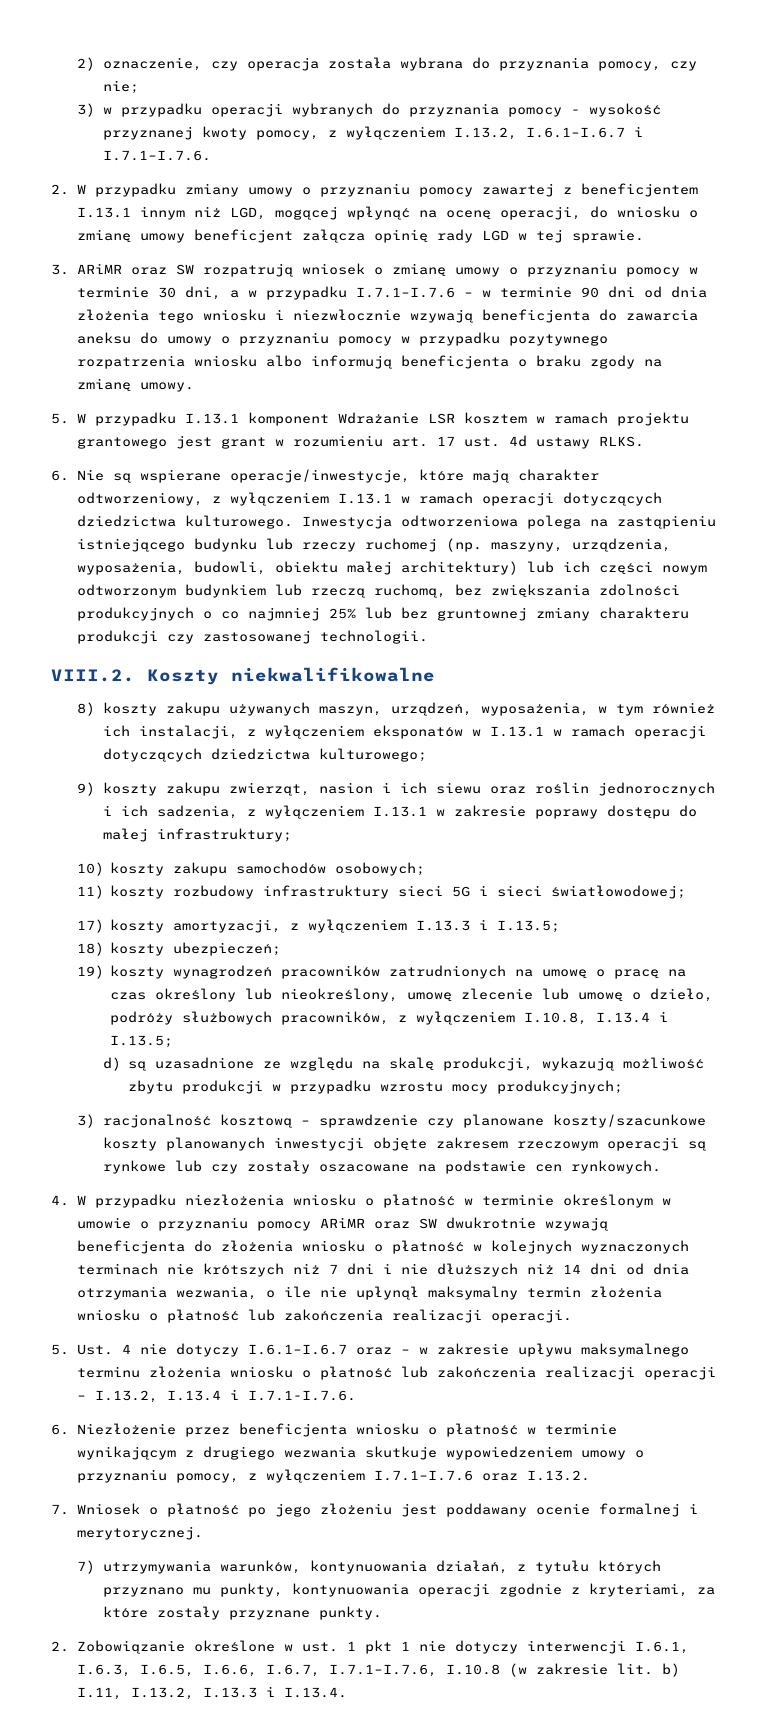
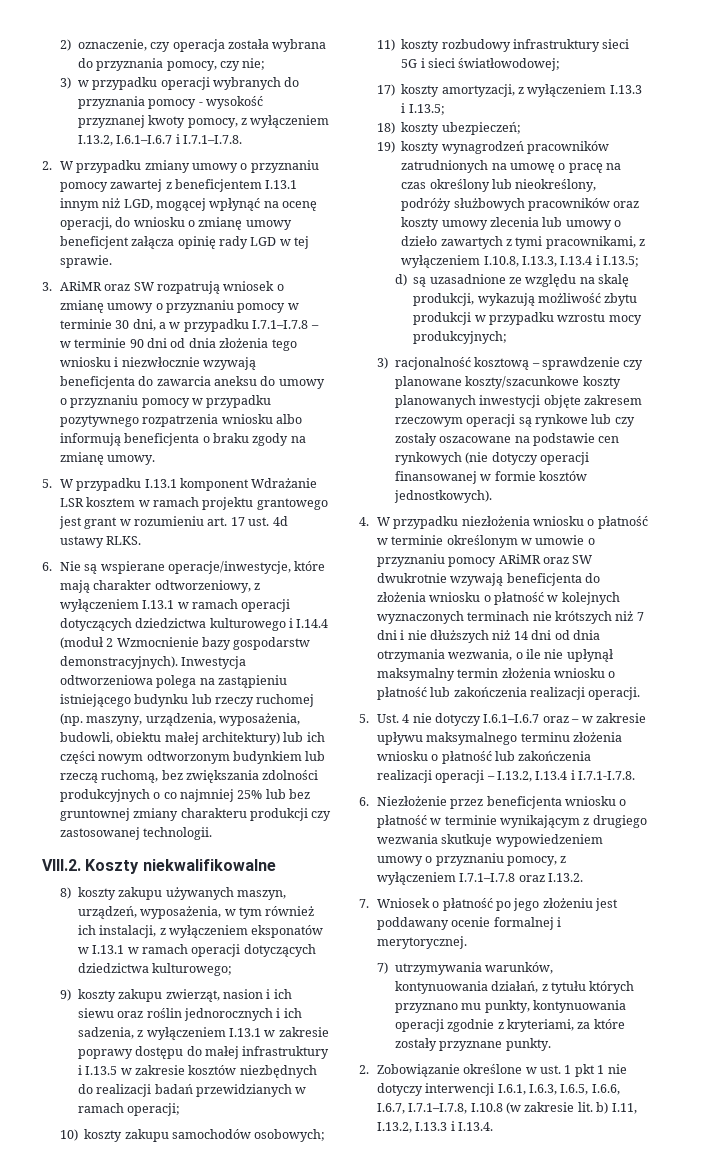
- 3) w przypadku operacji wybranych do przyznania pomocy - wysokość przyznanej kwoty pomocy, z wyłączeniem I.13.2, I.6.1–I.6.7 i I.7.1–I.7.6.
+ 3) w przypadku operacji wybranych do przyznania pomocy - wysokość przyznanej kwoty pomocy, z wyłączeniem I.13.2, I.6.1–I.6.7 i I.7.1–I.7.8.
- 3. ARiMR oraz SW rozpatrują wniosek o zmianę umowy o przyznaniu pomocy w terminie 30 dni, a w przypadku I.7.1–I.7.6 – w terminie 90 dni od dnia złożenia tego wniosku i niezwłocznie wzywają beneficjenta do zawarcia aneksu do umowy o przyznaniu pomocy w przypadku pozytywnego rozpatrzenia wniosku albo informują beneficjenta o braku zgody na zmianę umowy.
+ 3. ARiMR oraz SW rozpatrują wniosek o zmianę umowy o przyznaniu pomocy w terminie 30 dni, a w przypadku I.7.1–I.7.8 – w terminie 90 dni od dnia złożenia tego wniosku i niezwłocznie wzywają beneficjenta do zawarcia aneksu do umowy o przyznaniu pomocy w przypadku pozytywnego rozpatrzenia wniosku albo informują beneficjenta o braku zgody na zmianę umowy.
- 6. Nie są wspierane operacje/inwestycje, które mają charakter odtworzeniowy, z wyłączeniem I.13.1 w ramach operacji dotyczących dziedzictwa kulturowego.
+ 6. Nie są wspierane operacje/inwestycje, które mają charakter odtworzeniowy, z wyłączeniem I.13.1 w ramach operacji dotyczących dziedzictwa kulturowego i I.14.4 (moduł 2 Wzmocnienie bazy gospodarstw demonstracyjnych).
- 9) koszty zakupu zwierząt, nasion i ich siewu oraz roślin jednorocznych i ich sadzenia, z wyłączeniem I.13.1 w zakresie poprawy dostępu do małej infrastruktury;
+ 9) koszty zakupu zwierząt, nasion i ich siewu oraz roślin jednorocznych i ich sadzenia, z wyłączeniem I.13.1 w zakresie poprawy dostępu do małej infrastruktury i I.13.5 w zakresie kosztów niezbędnych do realizacji badań przewidzianych w ramach operacji;
- 19) koszty wynagrodzeń pracowników zatrudnionych na umowę o pracę na czas określony lub nieokreślony, umowę zlecenie lub umowę o dzieło, podróży służbowych pracowników, z wyłączeniem I.10.8, I.13.4 i I.13.5;
+ 19) koszty wynagrodzeń pracowników zatrudnionych na umowę o pracę na czas określony lub nieokreślony, podróży służbowych pracowników oraz koszty umowy zlecenia lub umowy o dzieło zawartych z tymi pracownikami, z wyłączeniem I.10.8, I.13.3, I.13.4 i I.13.5;
- 3) racjonalność kosztową – sprawdzenie czy planowane koszty/szacunkowe koszty planowanych inwestycji objęte zakresem rzeczowym operacji są rynkowe lub czy zostały oszacowane na podstawie cen rynkowych.
+ 3) racjonalność kosztową – sprawdzenie czy planowane koszty/szacunkowe koszty planowanych inwestycji objęte zakresem rzeczowym operacji są rynkowe lub czy zostały oszacowane na podstawie cen rynkowych (nie dotyczy operacji finansowanej w formie kosztów jednostkowych).
- 5. Ust. 4 nie dotyczy I.6.1–I.6.7 oraz – w zakresie upływu maksymalnego terminu złożenia wniosku o płatność lub zakończenia realizacji operacji – I.13.2, I.13.4 i I.7.1-I.7.6.
+ 5. Ust. 4 nie dotyczy I.6.1–I.6.7 oraz – w zakresie upływu maksymalnego terminu złożenia wniosku o płatność lub zakończenia realizacji operacji – I.13.2, I.13.4 i I.7.1-I.7.8.
- 6. Niezłożenie przez beneficjenta wniosku o płatność w terminie wynikającym z drugiego wezwania skutkuje wypowiedzeniem umowy o przyznaniu pomocy, z wyłączeniem I.7.1–I.7.6 oraz I.13.2.
+ 6. Niezłożenie przez beneficjenta wniosku o płatność w terminie wynikającym z drugiego wezwania skutkuje wypowiedzeniem umowy o przyznaniu pomocy, z wyłączeniem I.7.1–I.7.8 oraz I.13.2.
- 2. Zobowiązanie określone w ust. 1 pkt 1 nie dotyczy interwencji I.6.1, I.6.3, I.6.5, I.6.6, I.6.7, I.7.1–I.7.6, I.10.8 (w zakresie lit. b) I.11, I.13.2, I.13.3 i I.13.4.
+ 2. Zobowiązanie określone w ust. 1 pkt 1 nie dotyczy interwencji I.6.1, I.6.3, I.6.5, I.6.6, I.6.7, I.7.1–I.7.8, I.10.8 (w zakresie lit. b) I.11, I.13.2, I.13.3 i I.13.4.

